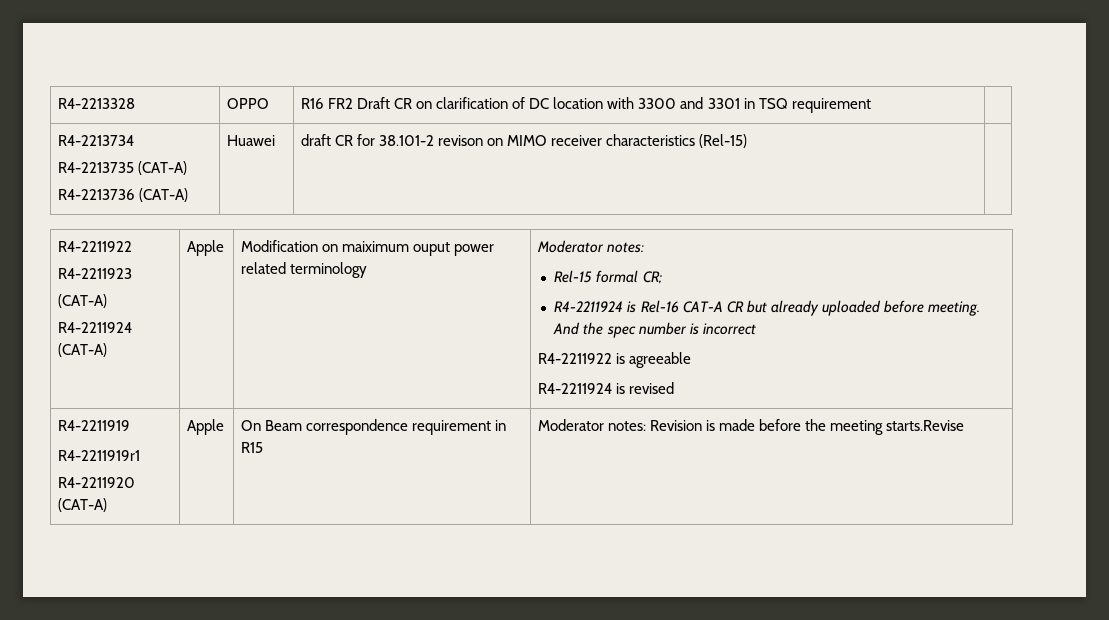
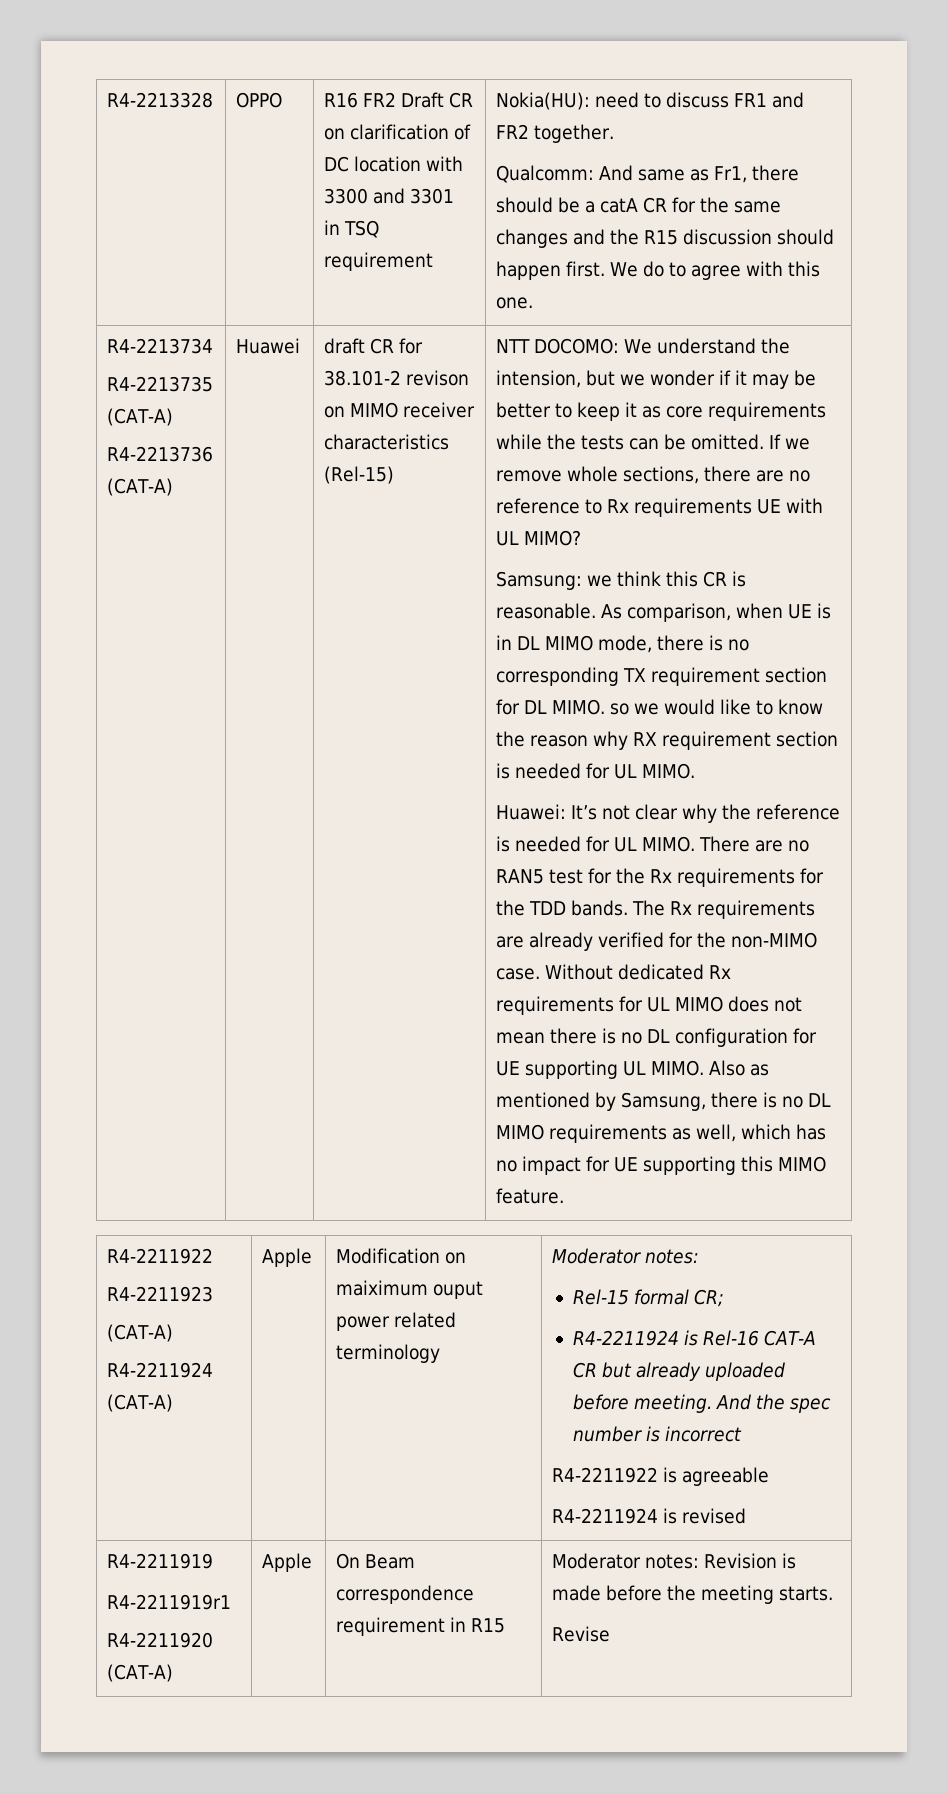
+ Nokia(HU): need to discuss FR1 and FR2 together.
+ Qualcomm: And same as Fr1, there should be a catA CR for the same changes and the R15 discussion should happen first. We do to agree with this one.
+ NTT DOCOMO: We understand the intension, but we wonder if it may be better to keep it as core requirements while the tests can be omitted. If we remove whole sections, there are no reference to Rx requirements UE with UL MIMO?
+ Samsung: we think this CR is reasonable. As comparison, when UE is in DL MIMO mode, there is no corresponding TX requirement section for DL MIMO. so we would like to know the reason why RX requirement section is needed for UL MIMO.
+ Huawei: It’s not clear why the reference is needed for UL MIMO. There are no RAN5 test for the Rx requirements for the TDD bands. The Rx requirements are already verified for the non-MIMO case. Without dedicated Rx requirements for UL MIMO does not mean there is no DL configuration for UE supporting UL MIMO. Also as mentioned by Samsung, there is no DL MIMO requirements as well, which has no impact for UE supporting this MIMO feature.
  R4-2211919
  R4-2211919r1
- R4-2211920 (CAT-A) | Apple | On Beam correspondence requirement in R15 | Moderator notes: Revision is made before the meeting starts.Revise
+ R4-2211920 (CAT-A) | Apple | On Beam correspondence requirement in R15 | Moderator notes: Revision is made before the meeting starts.
+ Revise

